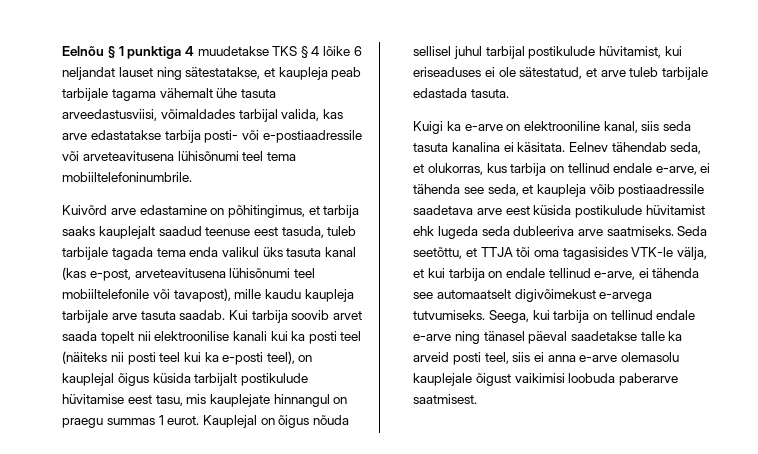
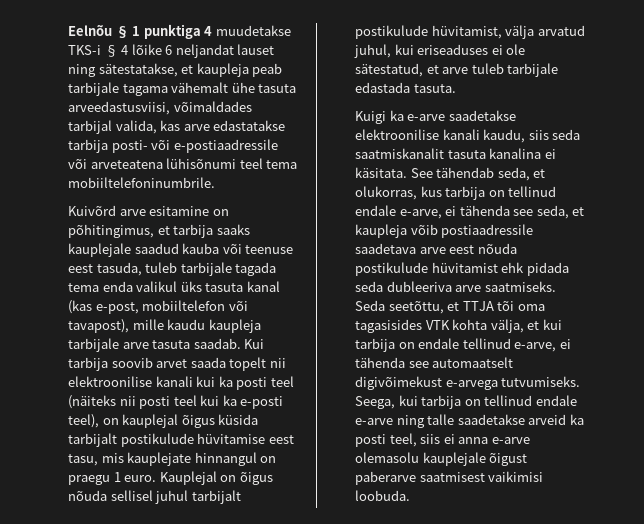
- Eelnõu § 1 punktiga 4 muudetakse TKS § 4 lõike 6 neljandat lauset ning sätestatakse, et kaupleja peab tarbijale tagama vähemalt ühe tasuta arveedastusviisi, võimaldades tarbijal valida, kas arve edastatakse tarbija posti- või e-postiaadressile või arveteavitusena lühisõnumi teel tema mobiiltelefoninumbrile.
+ Eelnõu § 1 punktiga 4 muudetakse TKS-i § 4 lõike 6 neljandat lauset ning sätestatakse, et kaupleja peab tarbijale tagama vähemalt ühe tasuta arveedastusviisi, võimaldades tarbijal valida, kas arve edastatakse tarbija posti- või e-postiaadressile või arveteatena lühisõnumi teel tema mobiiltelefoninumbrile.
- Kuivõrd arve edastamine on põhitingimus, et tarbija saaks kauplejalt saadud teenuse eest tasuda, tuleb tarbijale tagada tema enda valikul üks tasuta kanal (kas e-post, arveteavitusena lühisõnumi teel mobiiltelefonile või tavapost), mille kaudu kaupleja tarbijale arve tasuta saadab.
+ Kuivõrd arve esitamine on põhitingimus, et tarbija saaks kauplejale saadud kauba või teenuse eest tasuda, tuleb tarbijale tagada tema enda valikul üks tasuta kanal (kas e-post, mobiiltelefon või tavapost), mille kaudu kaupleja tarbijale arve tasuta saadab.
- Kui tarbija soovib arvet saada topelt nii elektroonilise kanali kui ka posti teel (näiteks nii posti teel kui ka e-posti teel), on kauplejal õigus küsida tarbijalt postikulude hüvitamise eest tasu, mis kauplejate hinnangul on praegu summas 1 eurot.
+ Kui tarbija soovib arvet saada topelt nii elektroonilise kanali kui ka posti teel (näiteks nii posti teel kui ka e-posti teel), on kauplejal õigus küsida tarbijalt postikulude hüvitamise eest tasu, mis kauplejate hinnangul on praegu 1 euro.
- Kauplejal on õigus nõuda sellisel juhul tarbijal postikulude hüvitamist, kui eriseaduses ei ole sätestatud, et arve tuleb tarbijale edastada tasuta.
+ Kauplejal on õigus nõuda sellisel juhul tarbijalt postikulude hüvitamist, välja arvatud juhul, kui eriseaduses ei ole sätestatud, et arve tuleb tarbijale edastada tasuta.
- Kuigi ka e-arve on elektrooniline kanal, siis seda tasuta kanalina ei käsitata.
+ Kuigi ka e-arve saadetakse elektroonilise kanali kaudu, siis seda saatmiskanalit tasuta kanalina ei käsitata.
- Eelnev tähendab seda, et olukorras, kus tarbija on tellinud endale e-arve, ei tähenda see seda, et kaupleja võib postiaadressile saadetava arve eest küsida postikulude hüvitamist ehk lugeda seda dubleeriva arve saatmiseks.
+ See tähendab seda, et olukorras, kus tarbija on tellinud endale e-arve, ei tähenda see seda, et kaupleja võib postiaadressile saadetava arve eest nõuda postikulude hüvitamist ehk pidada seda dubleeriva arve saatmiseks.
- Seda seetõttu, et TTJA tõi oma tagasisides VTK-le välja, et kui tarbija on endale tellinud e-arve, ei tähenda see automaatselt digivõimekust e-arvega tutvumiseks.
+ Seda seetõttu, et TTJA tõi oma tagasisides VTK kohta välja, et kui tarbija on endale tellinud e-arve, ei tähenda see automaatselt digivõimekust e-arvega tutvumiseks.
- Seega, kui tarbija on tellinud endale e-arve ning tänasel päeval saadetakse talle ka arveid posti teel, siis ei anna e-arve olemasolu kauplejale õigust vaikimisi loobuda paberarve saatmisest.
+ Seega, kui tarbija on tellinud endale e-arve ning talle saadetakse arveid ka posti teel, siis ei anna e-arve olemasolu kauplejale õigust paberarve saatmisest vaikimisi loobuda.

